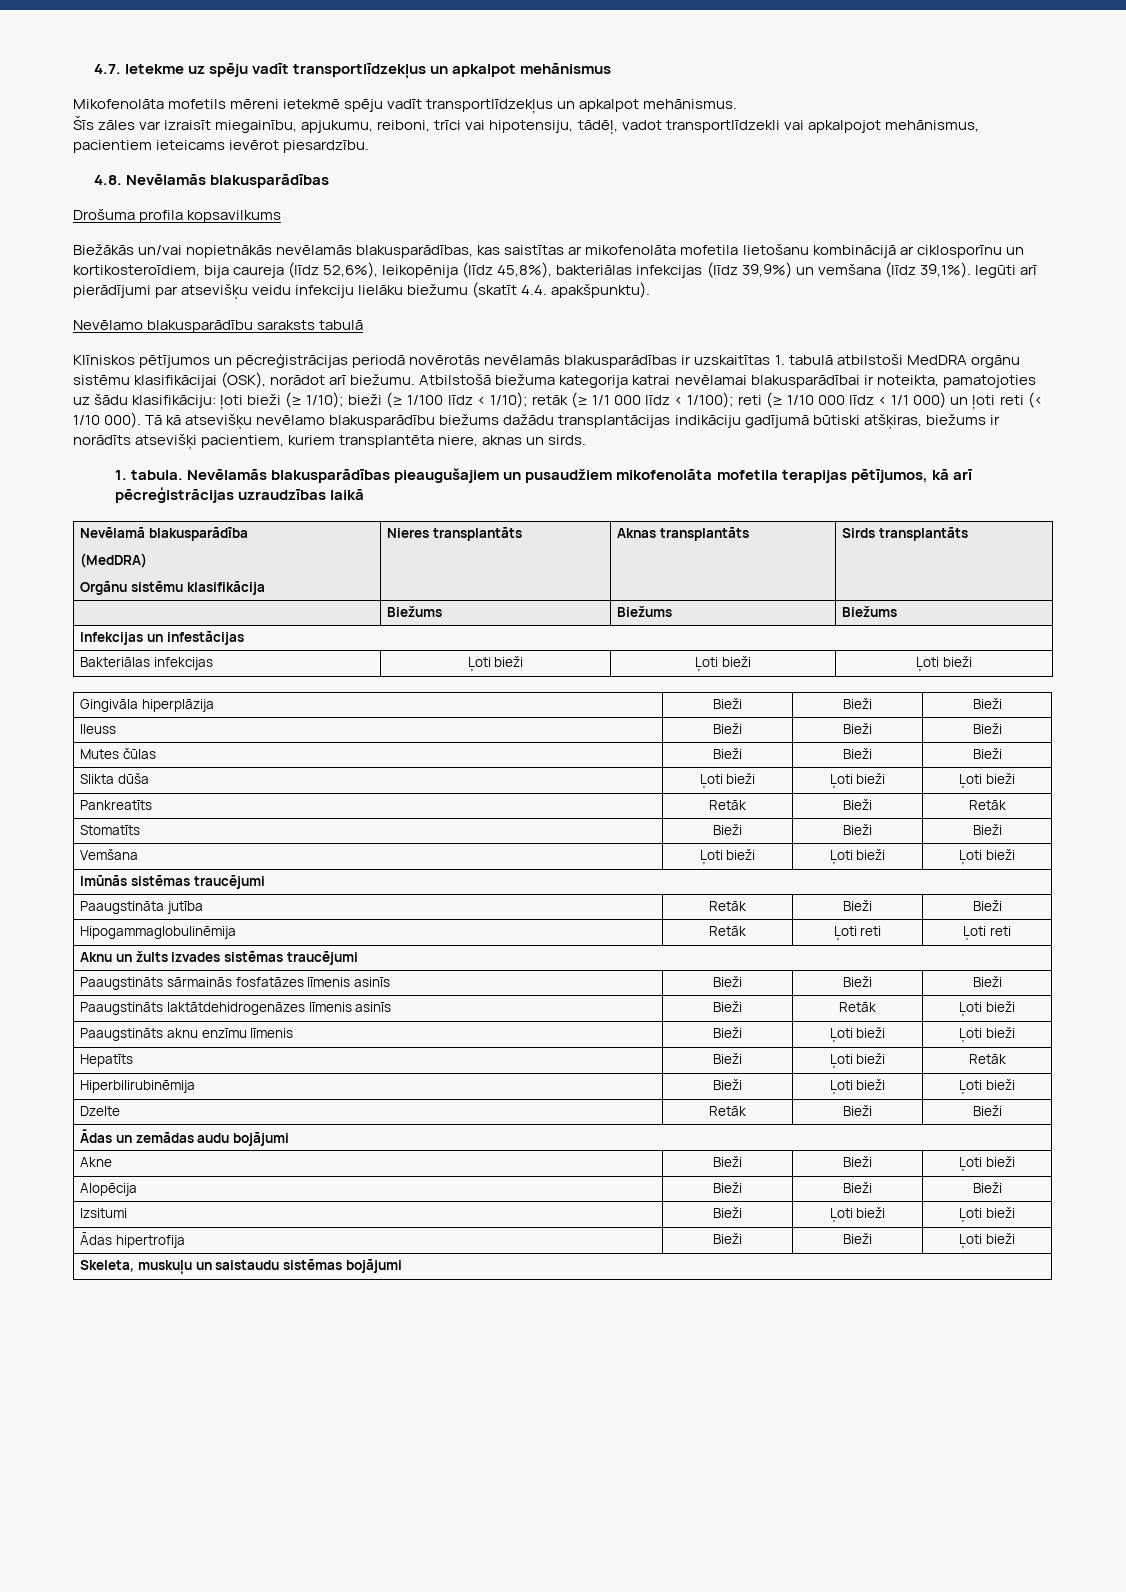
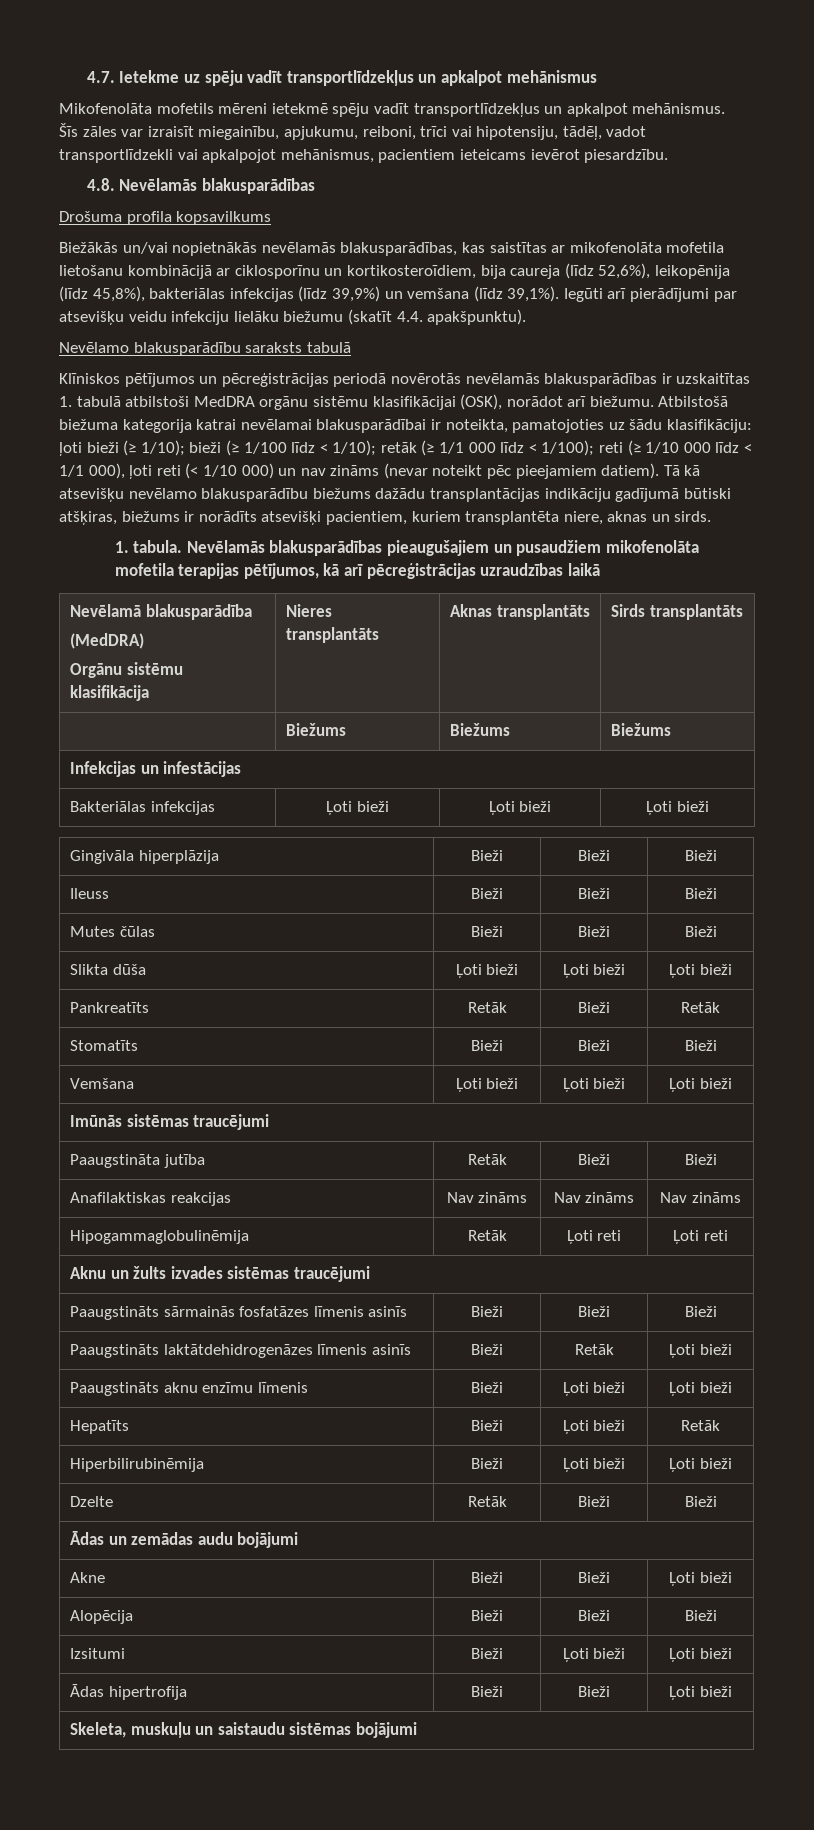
- Atbilstošā biežuma kategorija katrai nevēlamai blakusparādībai ir noteikta, pamatojoties uz šādu klasifikāciju: ļoti bieži (≥ 1/10); bieži (≥ 1/100 līdz < 1/10); retāk (≥ 1/1 000 līdz < 1/100); reti (≥ 1/10 000 līdz < 1/1 000) un ļoti reti (< 1/10 000).
+ Atbilstošā biežuma kategorija katrai nevēlamai blakusparādībai ir noteikta, pamatojoties uz šādu klasifikāciju: ļoti bieži (≥ 1/10); bieži (≥ 1/100 līdz < 1/10); retāk (≥ 1/1 000 līdz < 1/100); reti (≥ 1/10 000 līdz < 1/1 000), ļoti reti (< 1/10 000) un nav zināms (nevar noteikt pēc pieejamiem datiem).
+ Anafilaktiskas reakcijas | Nav zināms | Nav zināms | Nav zināms

